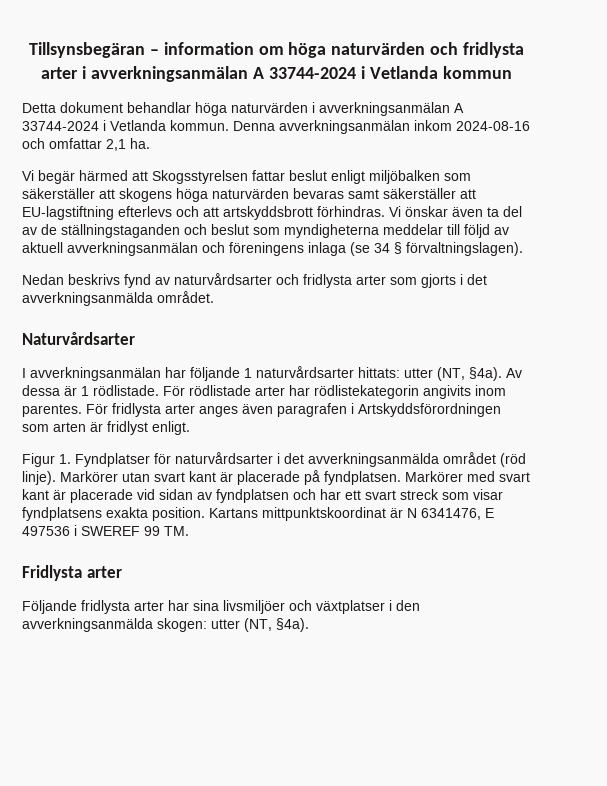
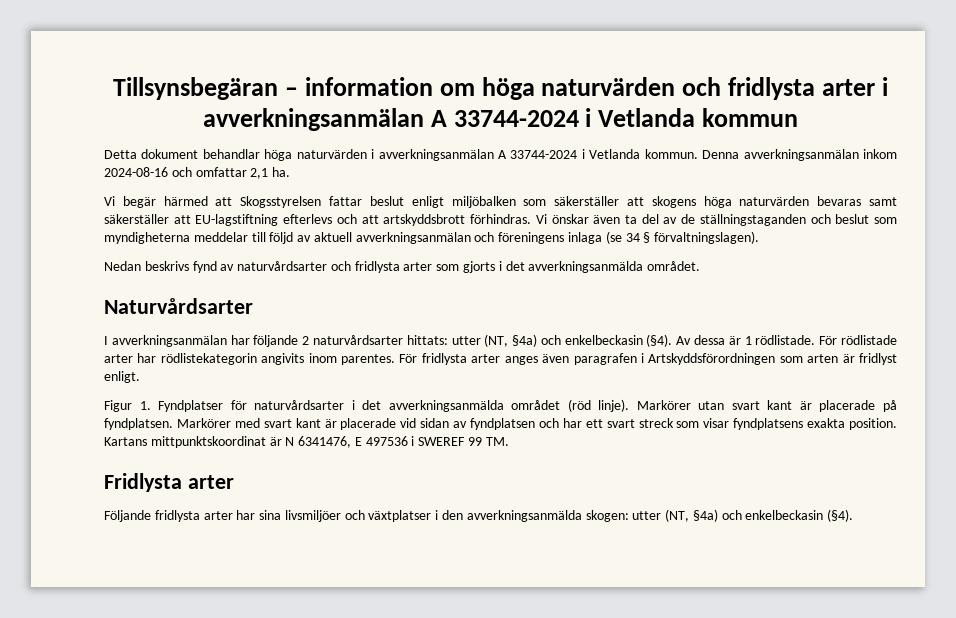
- I avverkningsanmälan har följande 1 naturvårdsarter hittats: utter (NT, §4a).
+ I avverkningsanmälan har följande 2 naturvårdsarter hittats: utter (NT, §4a) och enkelbeckasin (§4).
- Följande fridlysta arter har sina livsmiljöer och växtplatser i den avverkningsanmälda skogen: utter (NT, §4a).
+ Följande fridlysta arter har sina livsmiljöer och växtplatser i den avverkningsanmälda skogen: utter (NT, §4a) och enkelbeckasin (§4).

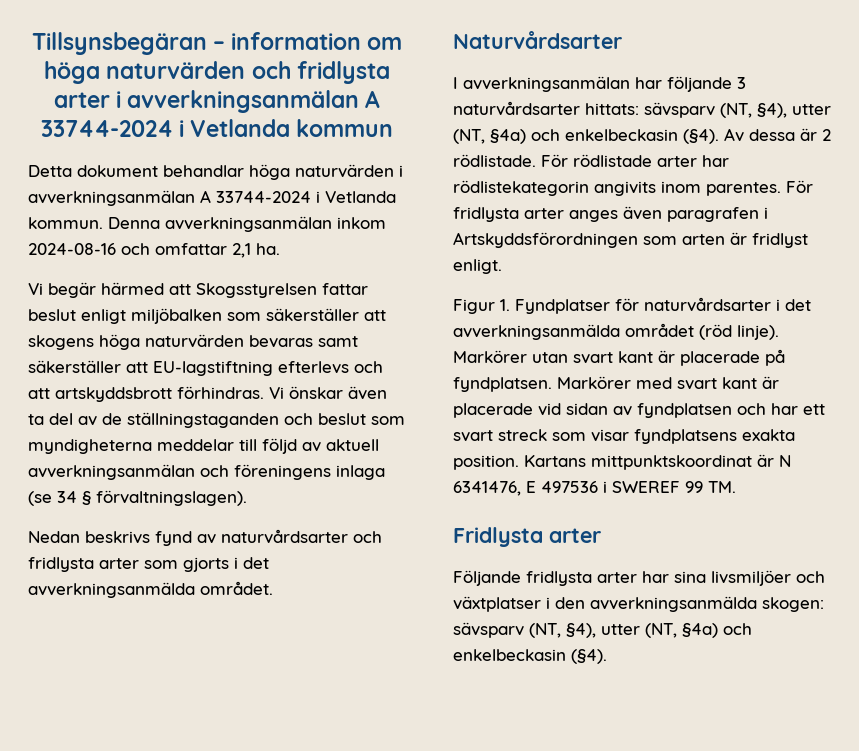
- I avverkningsanmälan har följande 2 naturvårdsarter hittats: utter (NT, §4a) och enkelbeckasin (§4).
+ I avverkningsanmälan har följande 3 naturvårdsarter hittats: sävsparv (NT, §4), utter (NT, §4a) och enkelbeckasin (§4).
- Av dessa är 1 rödlistade.
+ Av dessa är 2 rödlistade.
- Följande fridlysta arter har sina livsmiljöer och växtplatser i den avverkningsanmälda skogen: utter (NT, §4a) och enkelbeckasin (§4).
+ Följande fridlysta arter har sina livsmiljöer och växtplatser i den avverkningsanmälda skogen: sävsparv (NT, §4), utter (NT, §4a) och enkelbeckasin (§4).

